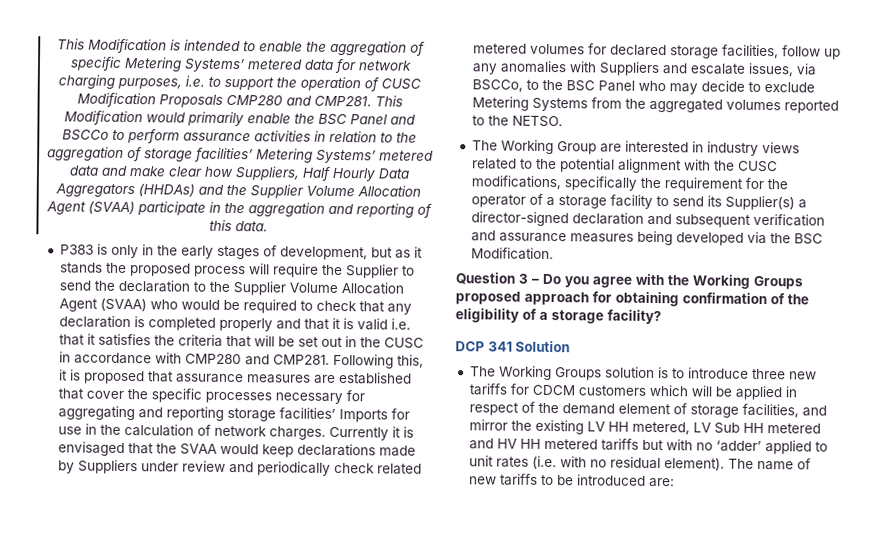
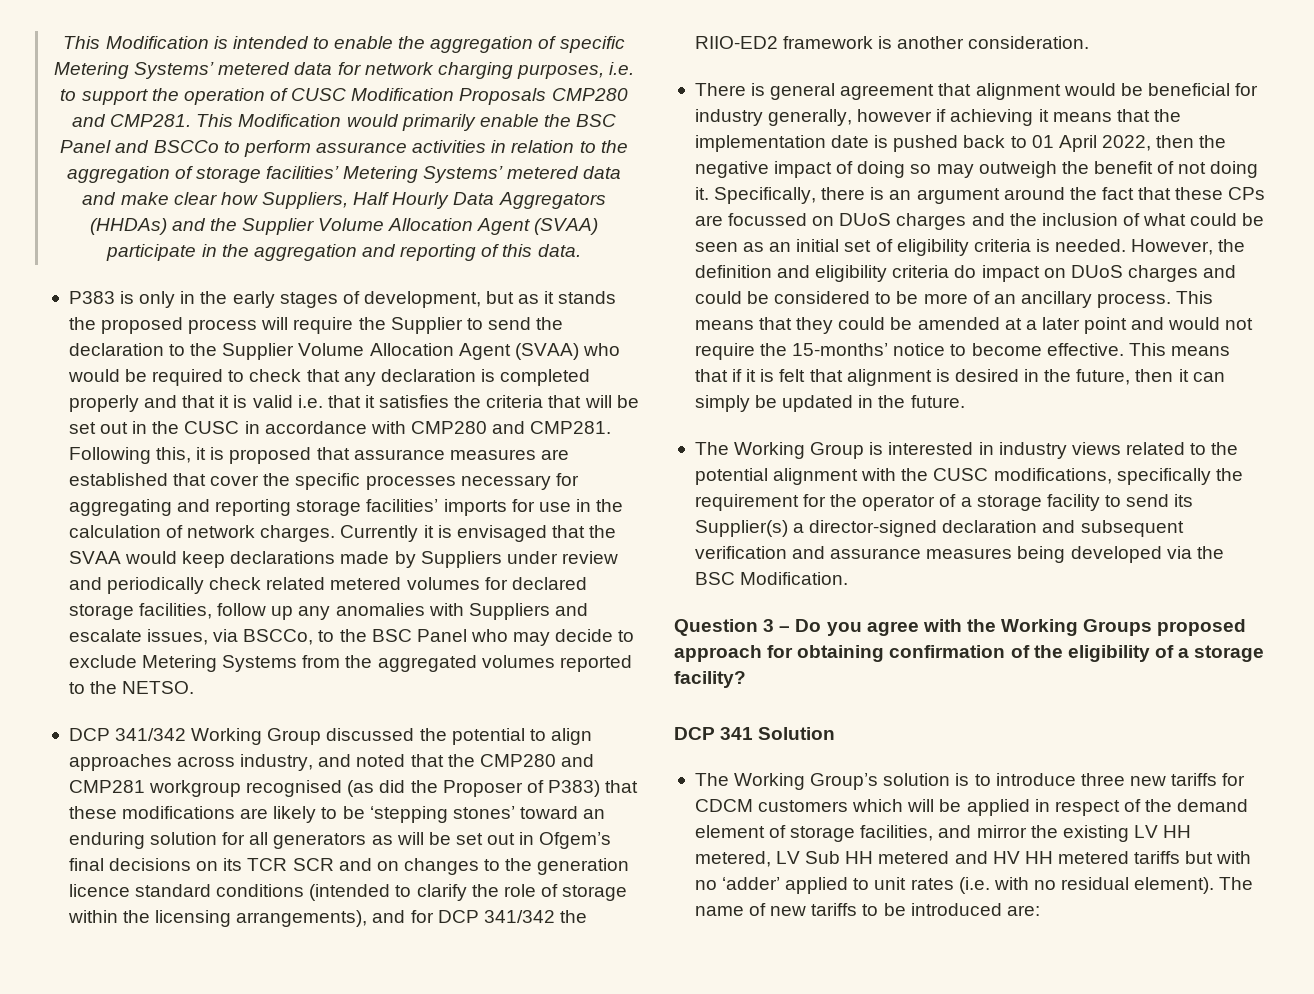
- Following this, it is proposed that assurance measures are established that cover the specific processes necessary for aggregating and reporting storage facilities’ Imports for use in the calculation of network charges.
+ Following this, it is proposed that assurance measures are established that cover the specific processes necessary for aggregating and reporting storage facilities’ imports for use in the calculation of network charges.
+ DCP 341/342 Working Group discussed the potential to align approaches across industry, and noted that the CMP280 and CMP281 workgroup recognised (as did the Proposer of P383) that these modifications are likely to be ‘stepping stones’ toward an enduring solution for all generators as will be set out in Ofgem’s final decisions on its TCR SCR and on changes to the generation licence standard conditions (intended to clarify the role of storage within the licensing arrangements), and for DCP 341/342 the RIIO-ED2 framework is another consideration.
+ There is general agreement that alignment would be beneficial for industry generally, however if achieving it means that the implementation date is pushed back to 01 April 2022, then the negative impact of doing so may outweigh the benefit of not doing it. Specifically, there is an argument around the fact that these CPs are focussed on DUoS charges and the inclusion of what could be seen as an initial set of eligibility criteria is needed. However, the definition and eligibility criteria do impact on DUoS charges and could be considered to be more of an ancillary process. This means that they could be amended at a later point and would not require the 15-months’ notice to become effective. This means that if it is felt that alignment is desired in the future, then it can simply be updated in the future.
- The Working Group are interested in industry views related to the potential alignment with the CUSC modifications, specifically the requirement for the operator of a storage facility to send its Supplier(s) a director-signed declaration and subsequent verification and assurance measures being developed via the BSC Modification.
+ The Working Group is interested in industry views related to the potential alignment with the CUSC modifications, specifically the requirement for the operator of a storage facility to send its Supplier(s) a director-signed declaration and subsequent verification and assurance measures being developed via the BSC Modification.
- The Working Groups solution is to introduce three new tariffs for CDCM customers which will be applied in respect of the demand element of storage facilities, and mirror the existing LV HH metered, LV Sub HH metered and HV HH metered tariffs but with no ‘adder’ applied to unit rates (i.e. with no residual element).
+ The Working Group’s solution is to introduce three new tariffs for CDCM customers which will be applied in respect of the demand element of storage facilities, and mirror the existing LV HH metered, LV Sub HH metered and HV HH metered tariffs but with no ‘adder’ applied to unit rates (i.e. with no residual element).

